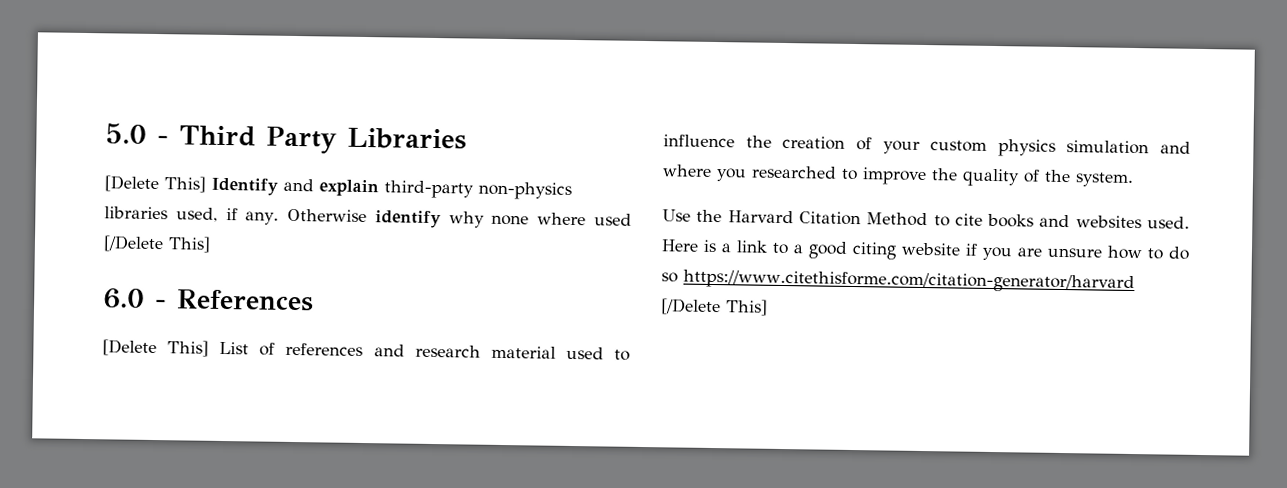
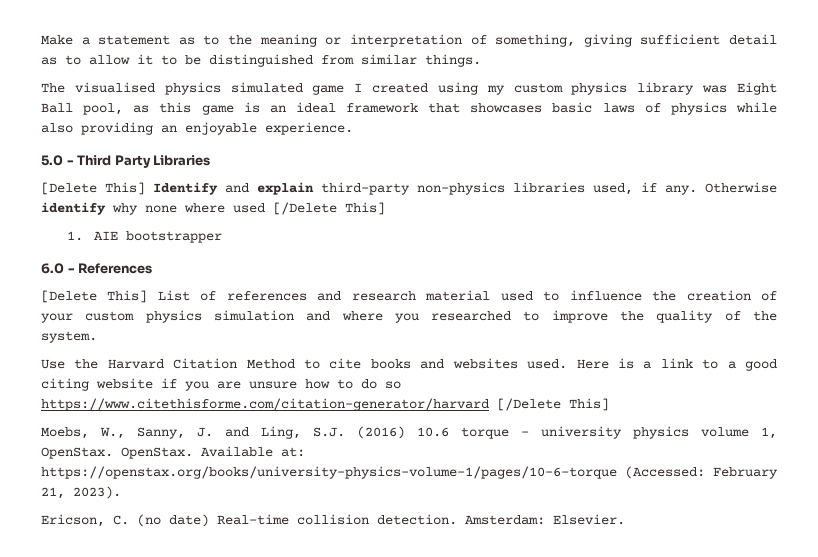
+ Make a statement as to the meaning or interpretation of something, giving sufficient detail as to allow it to be distinguished from similar things.
+ The visualised physics simulated game I created using my custom physics library was Eight Ball pool, as this game is an ideal framework that showcases basic laws of physics while also providing an enjoyable experience.
+ 1. AIE bootstrapper
+ Moebs, W., Sanny, J. and Ling, S.J. (2016) 10.6 torque - university physics volume 1, OpenStax. OpenStax. Available at: https://openstax.org/books/university-physics-volume-1/pages/10-6-torque (Accessed: February 21, 2023).
+ Ericson, C. (no date) Real-time collision detection. Amsterdam: Elsevier.

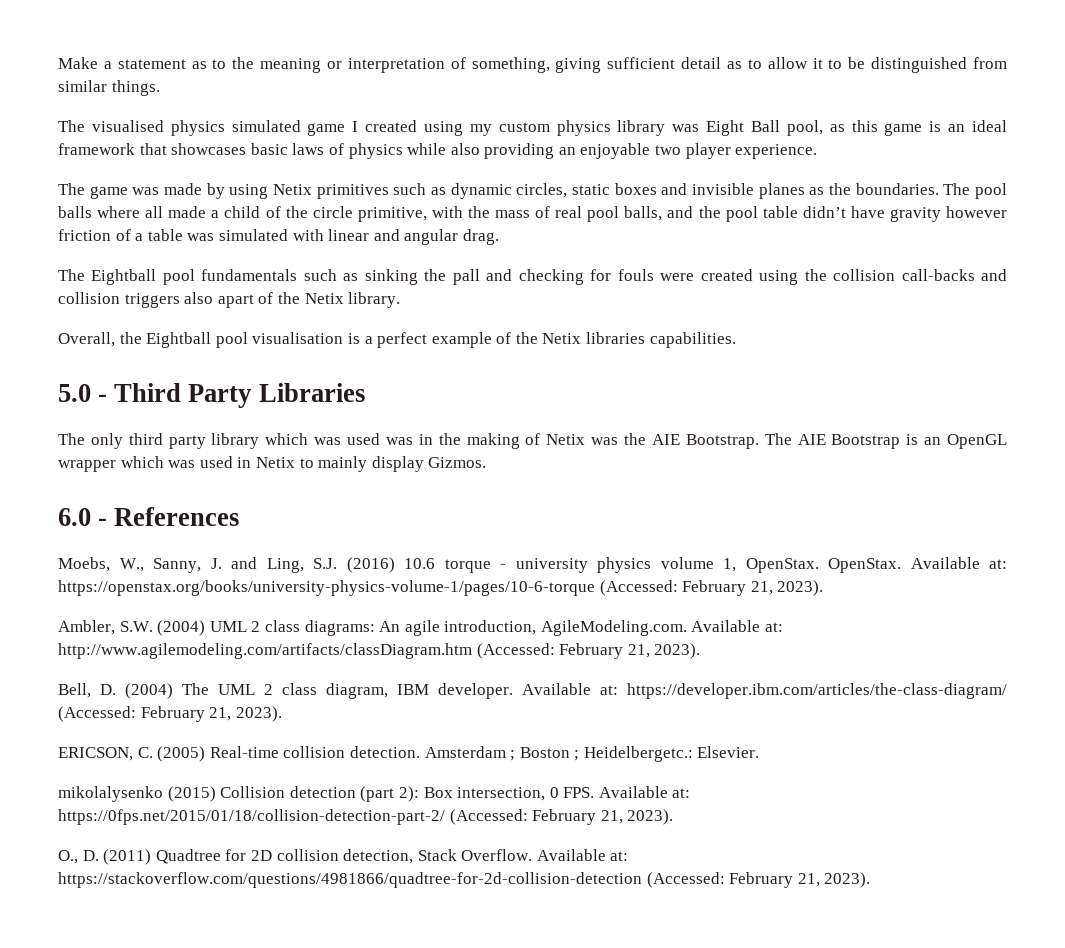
- The visualised physics simulated game I created using my custom physics library was Eight Ball pool, as this game is an ideal framework that showcases basic laws of physics while also providing an enjoyable experience.
+ The visualised physics simulated game I created using my custom physics library was Eight Ball pool, as this game is an ideal framework that showcases basic laws of physics while also providing an enjoyable two player experience.
+ The game was made by using Netix primitives such as dynamic circles, static boxes and invisible planes as the boundaries. The pool balls where all made a child of the circle primitive, with the mass of real pool balls, and the pool table didn’t have gravity however friction of a table was simulated with linear and angular drag.
+ The Eightball pool fundamentals such as sinking the pall and checking for fouls were created using the collision call-backs and collision triggers also apart of the Netix library.
+ Overall, the Eightball pool visualisation is a perfect example of the Netix libraries capabilities.
- [Delete This] Identify and explain third-party non-physics libraries used, if any. Otherwise identify why none where used [/Delete This]
- 1. AIE bootstrapper
+ The only third party library which was used was in the making of Netix was the AIE Bootstrap. The AIE Bootstrap is an OpenGL wrapper which was used in Netix to mainly display Gizmos.
  6.0 - References
- [Delete This] List of references and research material used to influence the creation of your custom physics simulation and where you researched to improve the quality of the system.
- Use the Harvard Citation Method to cite books and websites used. Here is a link to a good citing website if you are unsure how to do so https://www.citethisforme.com/citation-generator/harvard [/Delete This]
- Ericson, C. (no date) Real-time collision detection. Amsterdam: Elsevier.
+ Ambler, S.W. (2004) UML 2 class diagrams: An agile introduction, AgileModeling.com. Available at: http://www.agilemodeling.com/artifacts/classDiagram.htm (Accessed: February 21, 2023).
+ Bell, D. (2004) The UML 2 class diagram, IBM developer. Available at: https://developer.ibm.com/articles/the-class-diagram/ (Accessed: February 21, 2023).
+ ERICSON, C. (2005) Real-time collision detection. Amsterdam ; Boston ; Heidelbergetc.: Elsevier.
+ mikolalysenko (2015) Collision detection (part 2): Box intersection, 0 FPS. Available at: https://0fps.net/2015/01/18/collision-detection-part-2/ (Accessed: February 21, 2023).
+ O., D. (2011) Quadtree for 2D collision detection, Stack Overflow. Available at: https://stackoverflow.com/questions/4981866/quadtree-for-2d-collision-detection (Accessed: February 21, 2023).

